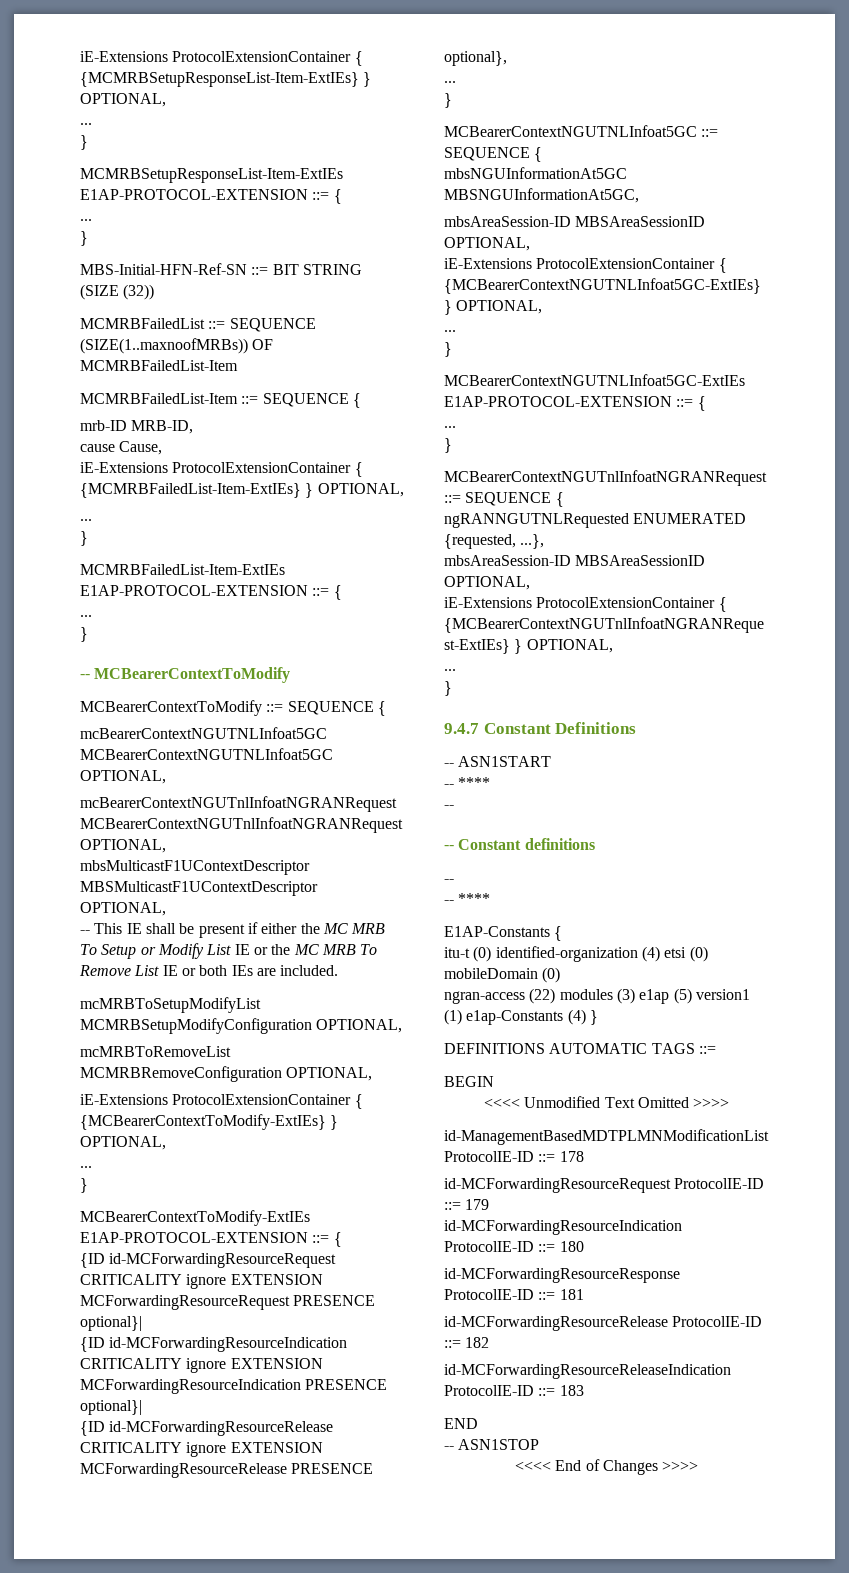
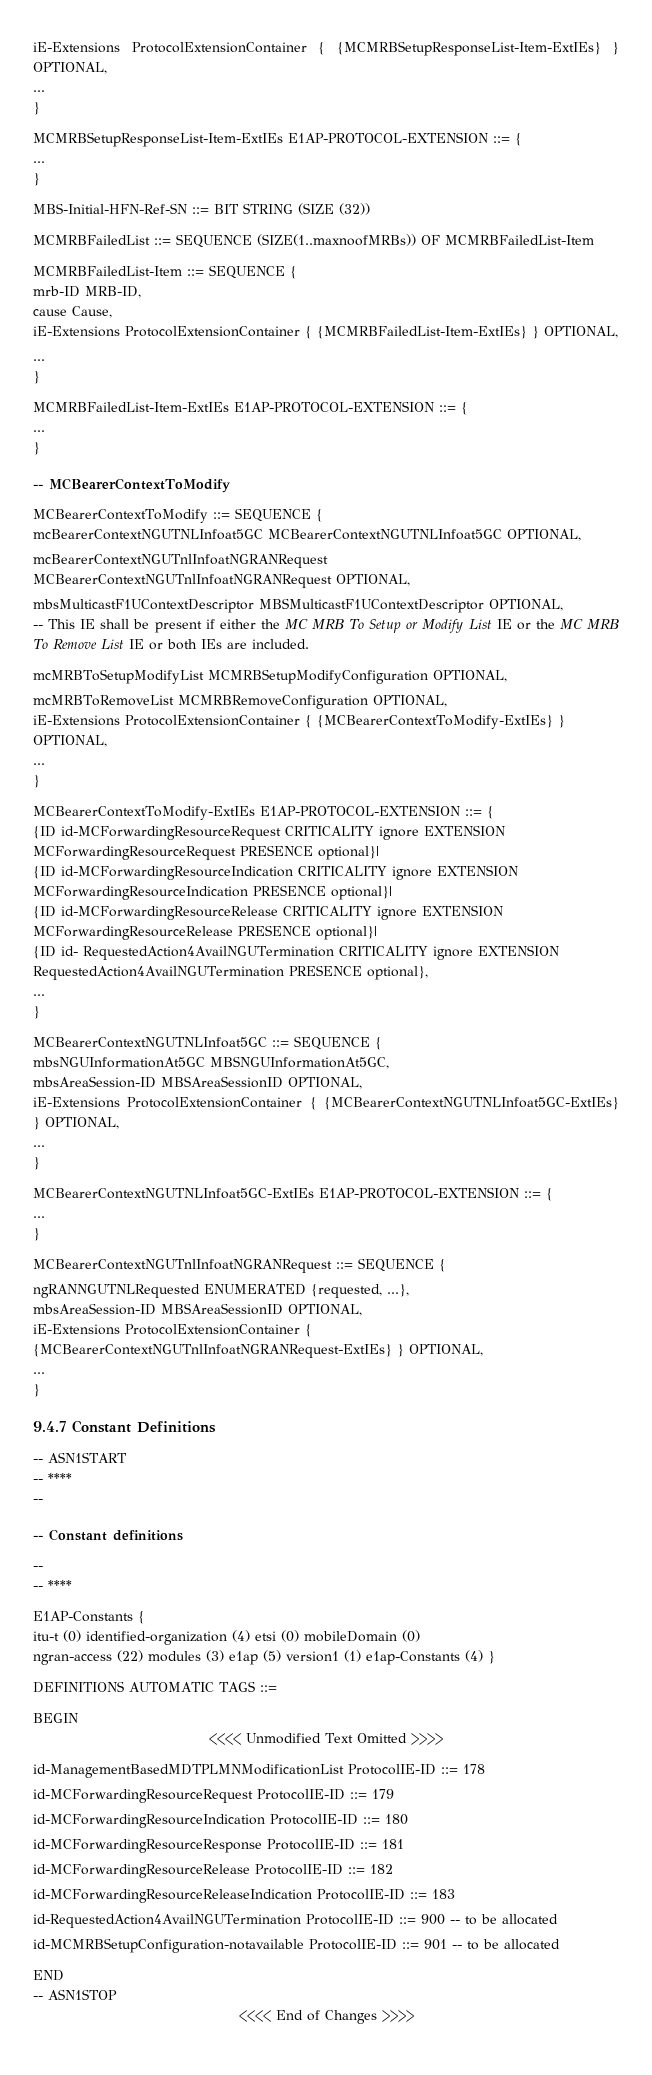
- {ID id-MCForwardingResourceRelease CRITICALITY ignore EXTENSION MCForwardingResourceRelease PRESENCE optional},
+ {ID id-MCForwardingResourceRelease CRITICALITY ignore EXTENSION MCForwardingResourceRelease PRESENCE optional}|
+ {ID id- RequestedAction4AvailNGUTermination CRITICALITY ignore EXTENSION RequestedAction4AvailNGUTermination PRESENCE optional},
+ id-RequestedAction4AvailNGUTermination ProtocolIE-ID ::= 900 -- to be allocated
+ id-MCMRBSetupConfiguration-notavailable ProtocolIE-ID ::= 901 -- to be allocated

